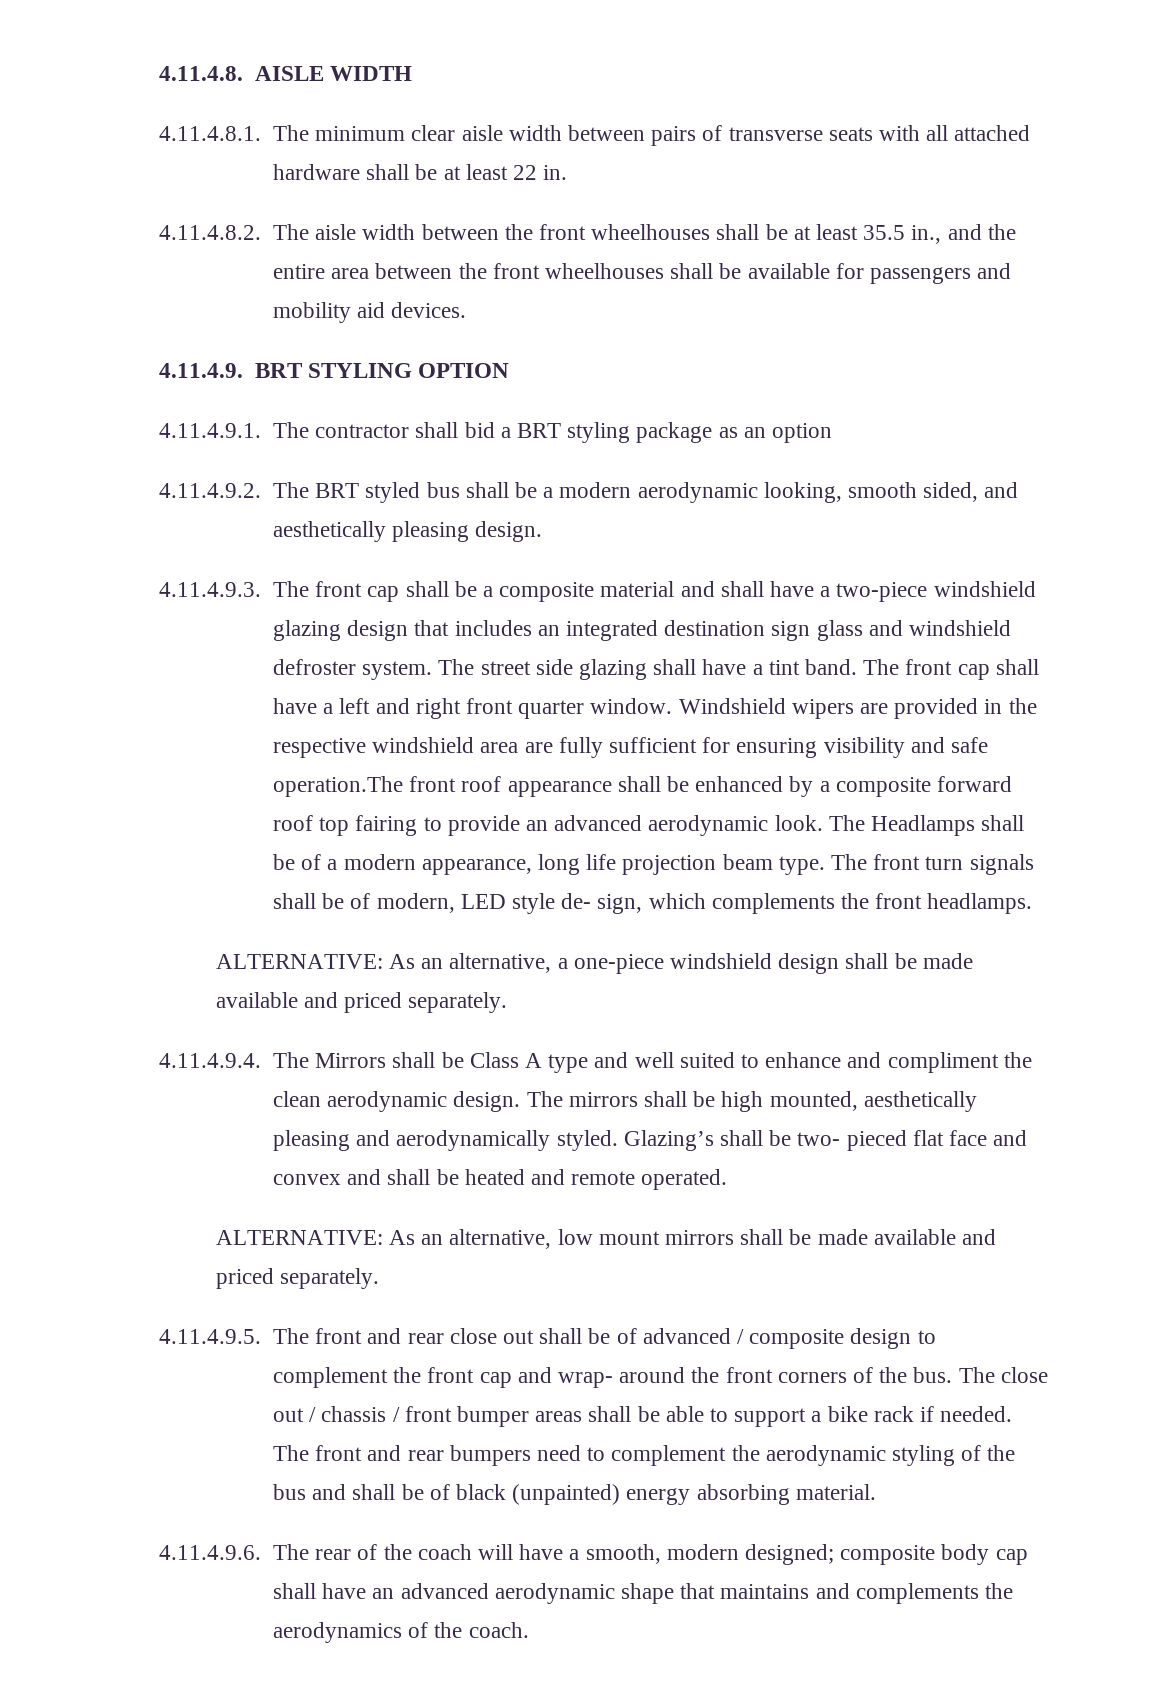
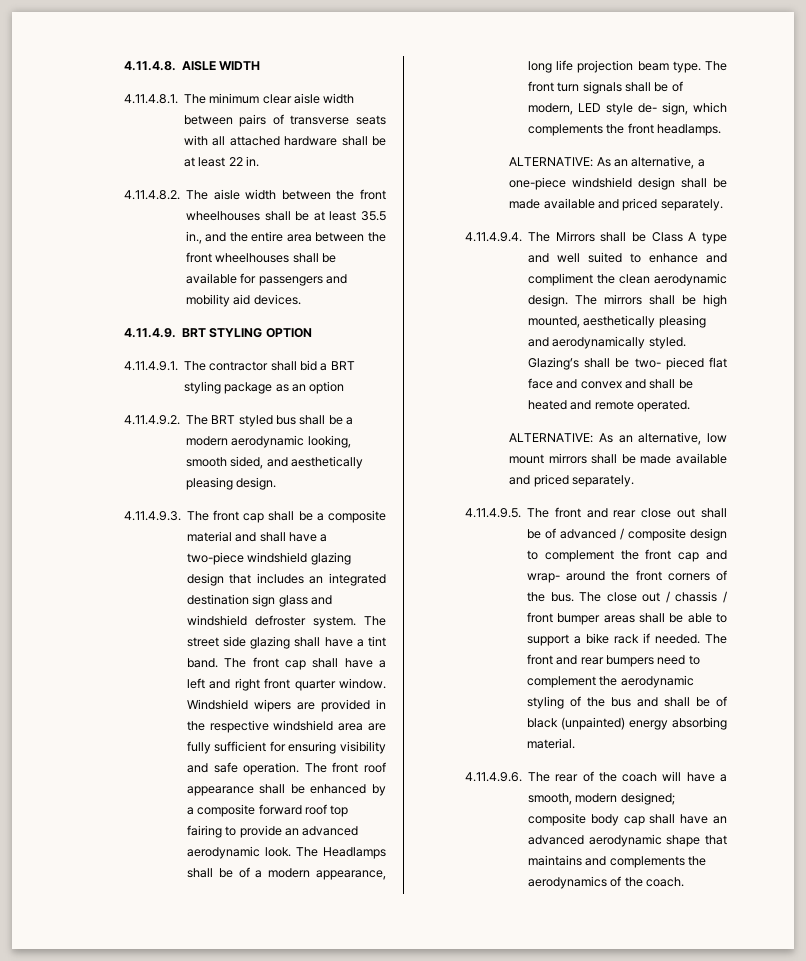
- Windshield wipers are provided in the respective windshield area are fully sufficient for ensuring visibility and safe operation.The front roof appearance shall be enhanced by a composite forward roof top fairing to provide an advanced aerodynamic look.
+ Windshield wipers are provided in the respective windshield area are fully sufficient for ensuring visibility and safe operation. The front roof appearance shall be enhanced by a composite forward roof top fairing to provide an advanced aerodynamic look.

